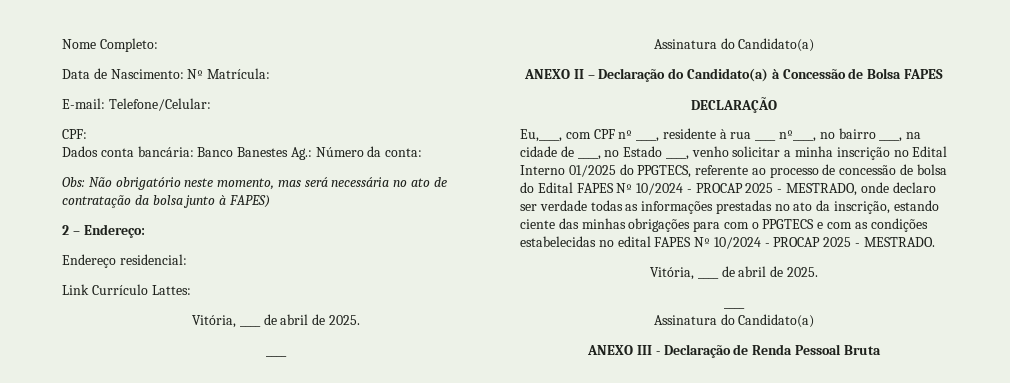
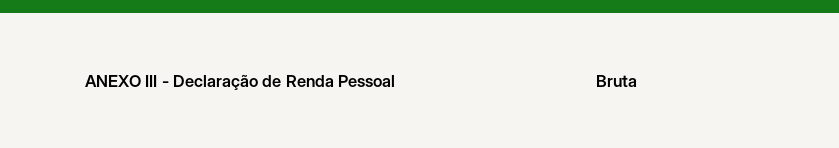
- Nome Completo:
- Data de Nascimento: Nº Matrícula:
- E-mail: Telefone/Celular:
- CPF:
- Dados conta bancária: Banco Banestes Ag.: Número da conta:
- Obs: Não obrigatório neste momento, mas será necessária no ato de contratação da bolsa junto à FAPES)
- 2 – Endereço:
- Endereço residencial:
- Link Currículo Lattes:
- Vitória, ____ de abril de 2025.
- ____
- Assinatura do Candidato(a)
- ANEXO II – Declaração do Candidato(a) à Concessão de Bolsa FAPES
- DECLARAÇÃO
- Eu,____, com CPF nº ____, residente à rua ____ nº____, no bairro ____, na cidade de ____, no Estado ____, venho solicitar a minha inscrição no Edital Interno 01/2025 do PPGTECS, referente ao processo de concessão de bolsa do Edital FAPES Nº 10/2024 - PROCAP 2025 - MESTRADO, onde declaro ser verdade todas as informações prestadas no ato da inscrição, estando ciente das minhas obrigações para com o PPGTECS e com as condições estabelecidas no edital FAPES Nº 10/2024 - PROCAP 2025 - MESTRADO.
- Vitória, ____ de abril de 2025.
- ____
- Assinatura do Candidato(a)

